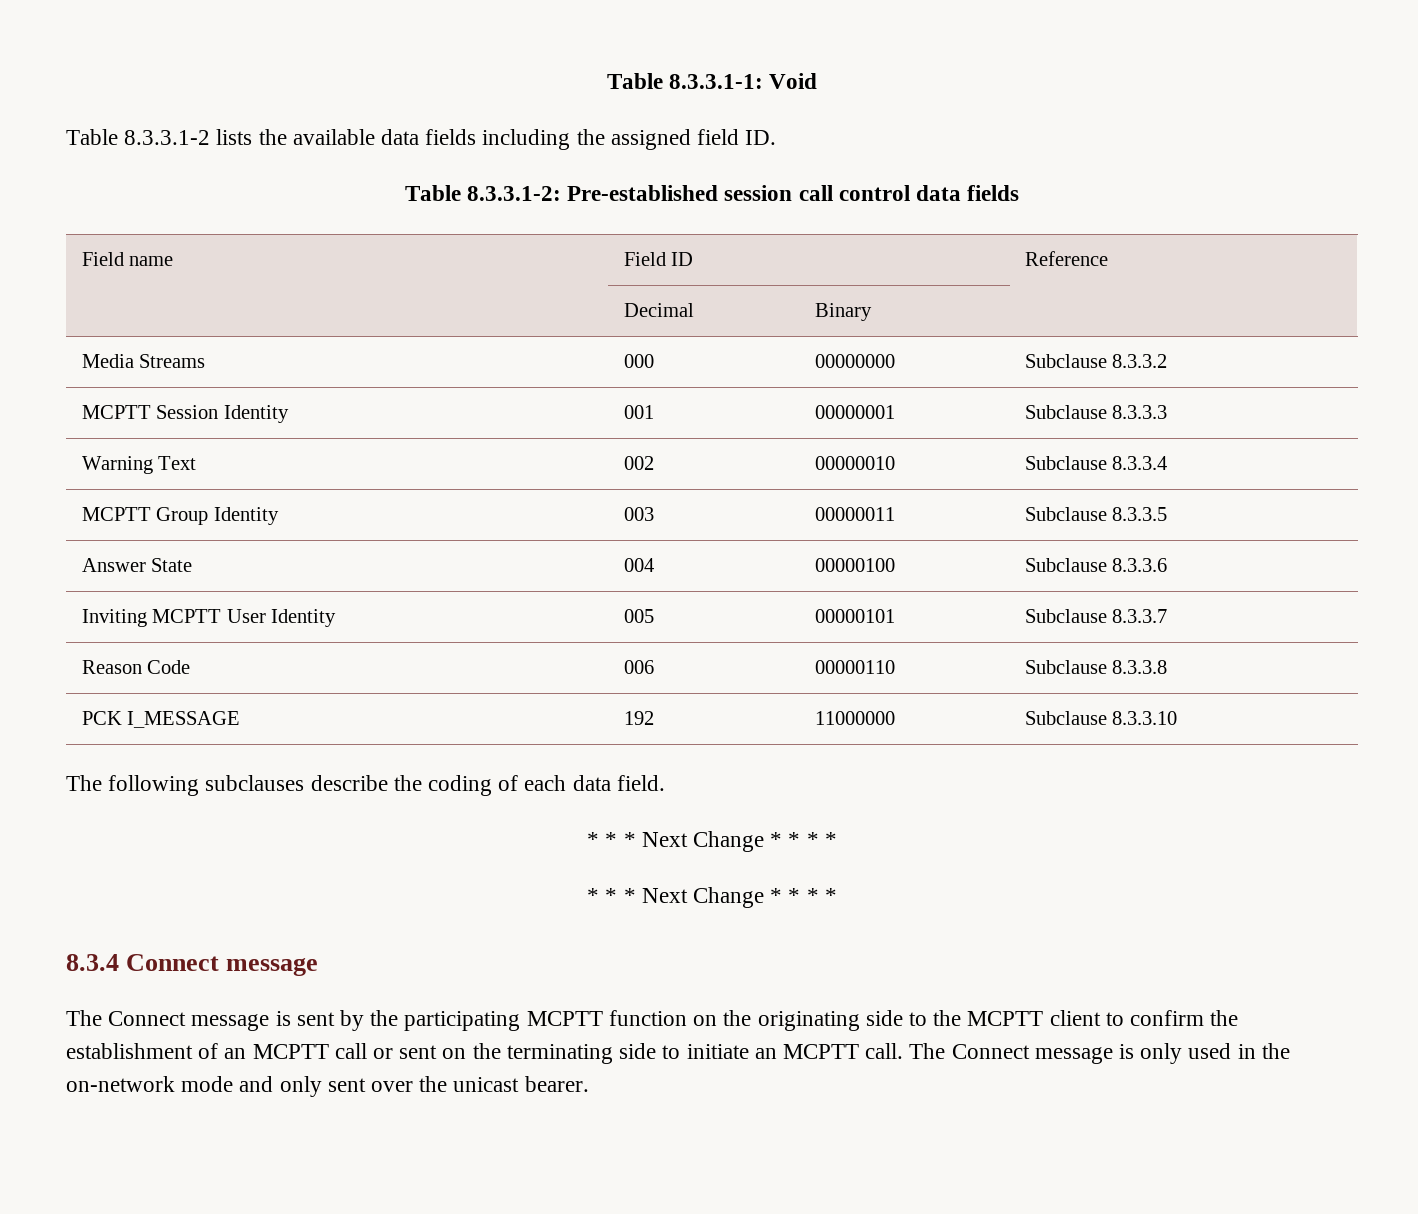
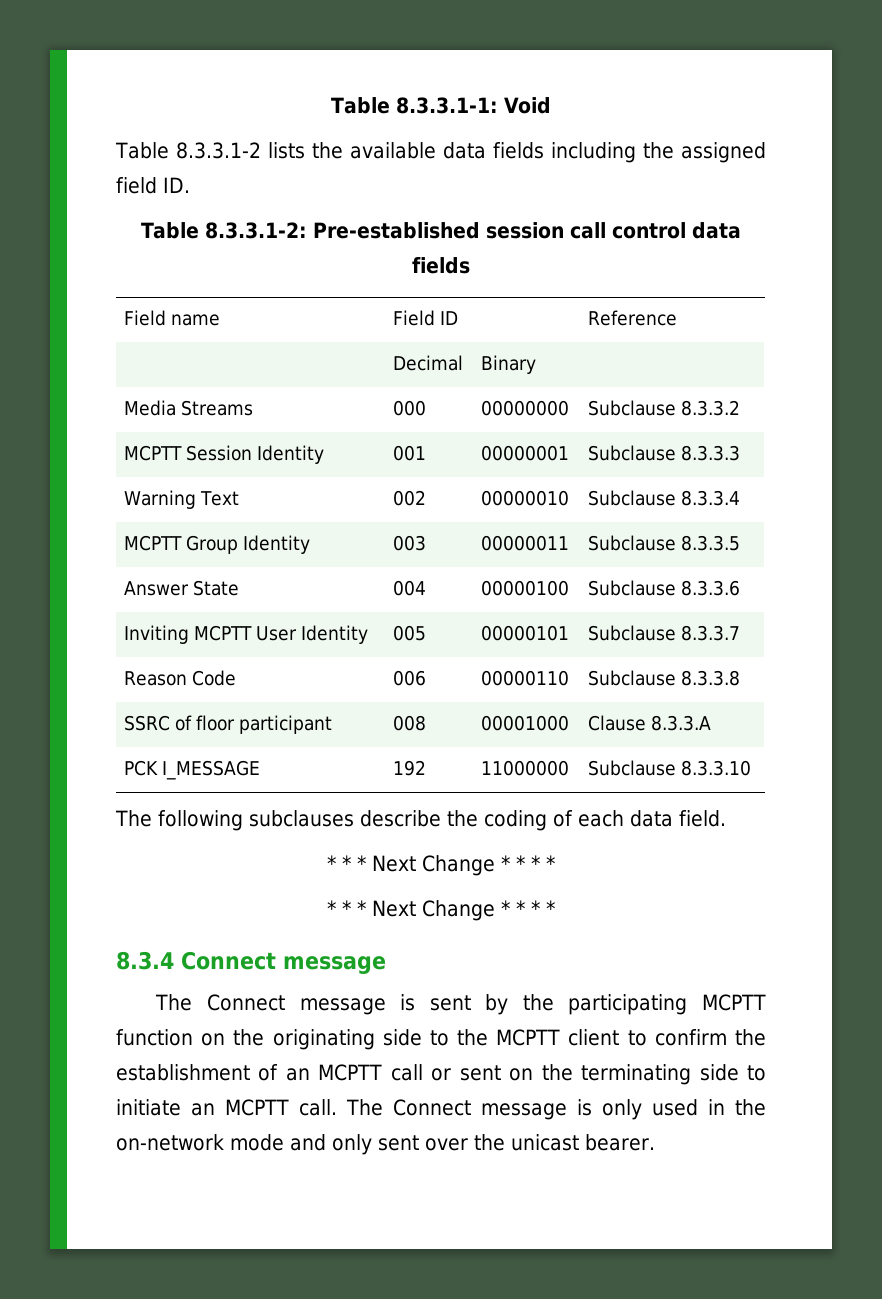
+ SSRC of floor participant | 008 | 00001000 | Clause 8.3.3.A

